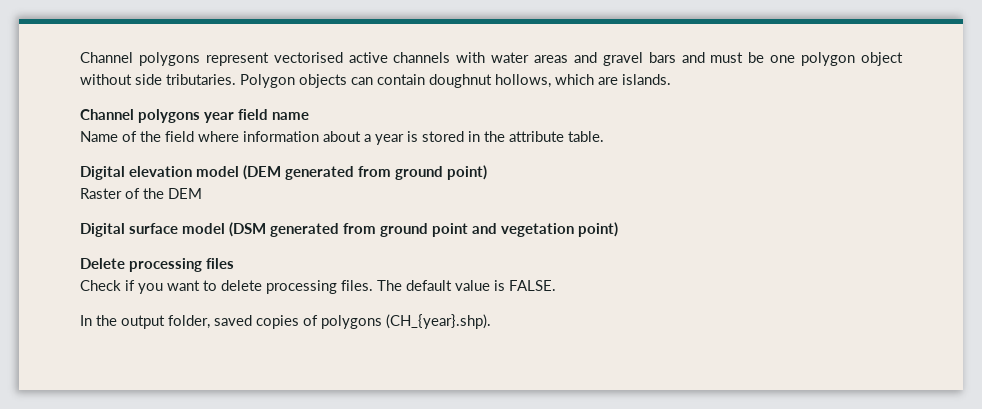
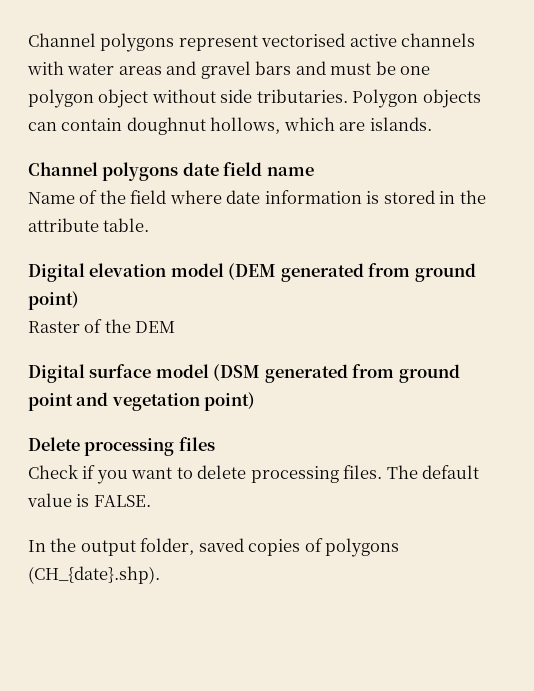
- Channel polygons year field name
+ Channel polygons date field name
- Name of the field where information about a year is stored in the attribute table.
+ Name of the field where date information is stored in the attribute table.
- In the output folder, saved copies of polygons (CH_{year}.shp).
+ In the output folder, saved copies of polygons (CH_{date}.shp).

